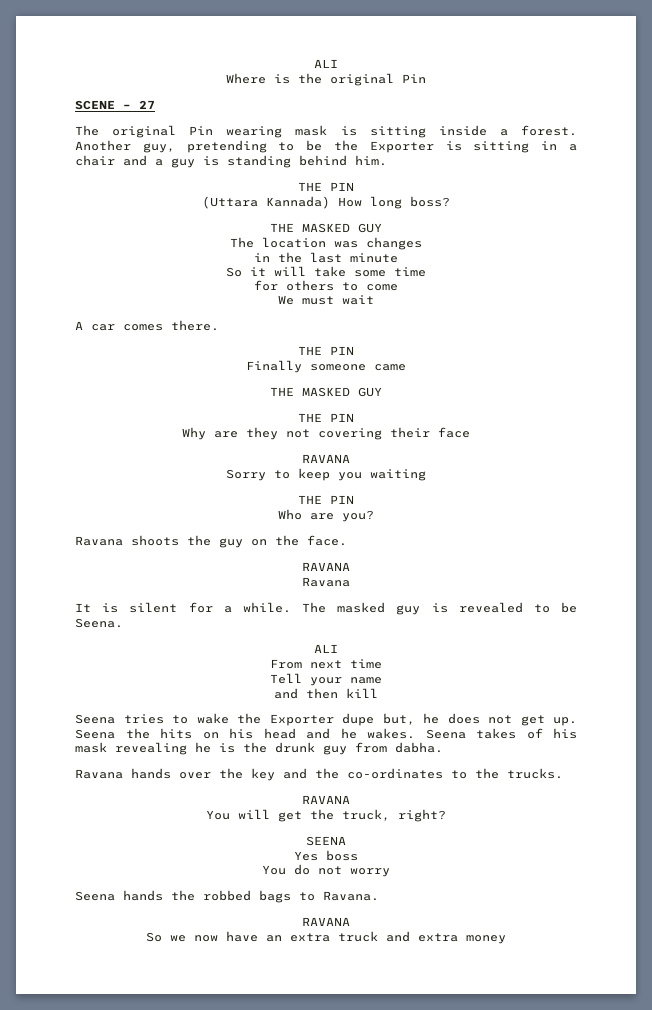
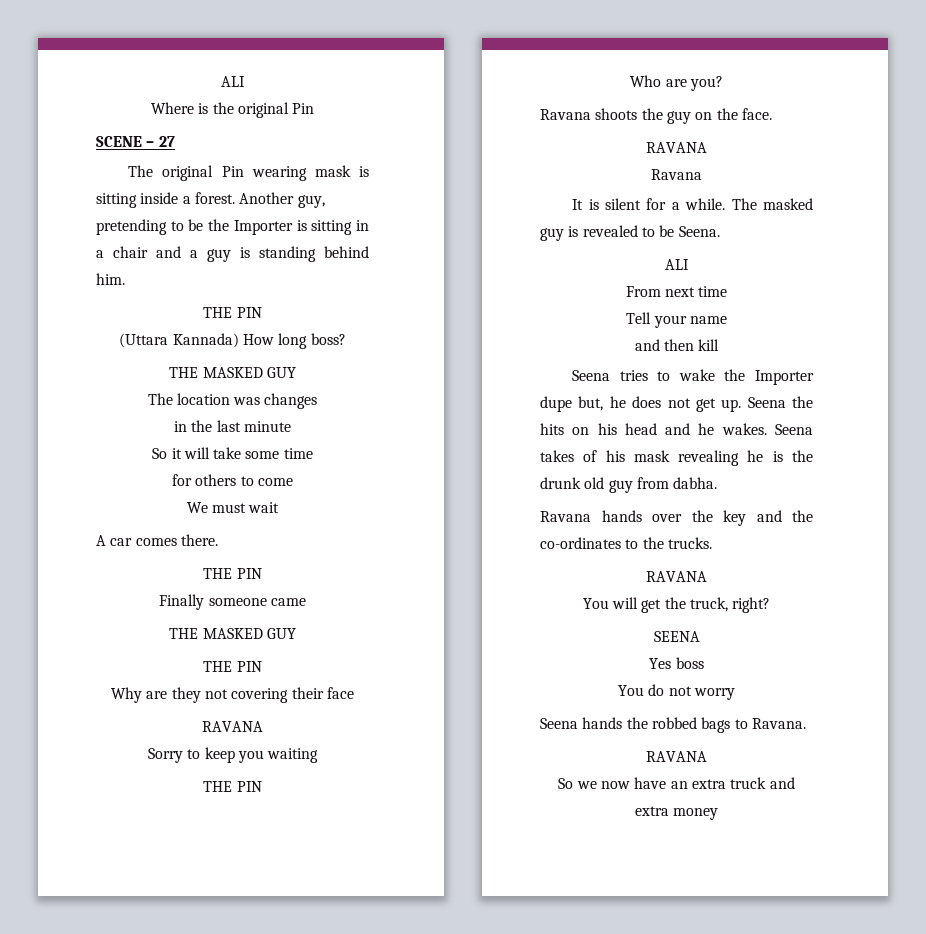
- Another guy, pretending to be the Exporter is sitting in a chair and a guy is standing behind him.
+ Another guy, pretending to be the Importer is sitting in a chair and a guy is standing behind him.
- Seena tries to wake the Exporter dupe but, he does not get up.
+ Seena tries to wake the Importer dupe but, he does not get up.
- Seena takes of his mask revealing he is the drunk guy from dabha.
+ Seena takes of his mask revealing he is the drunk old guy from dabha.

